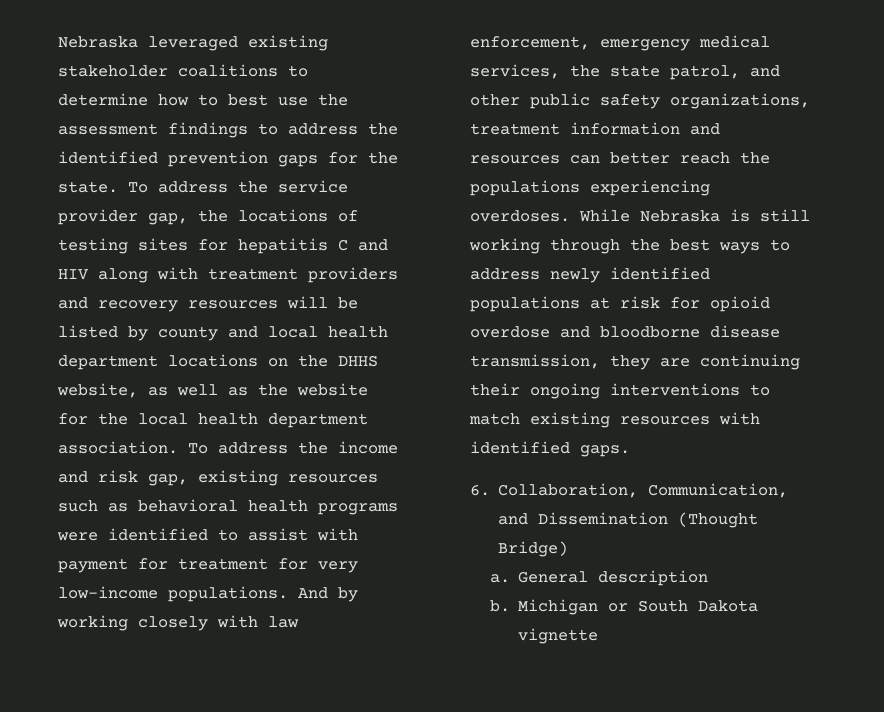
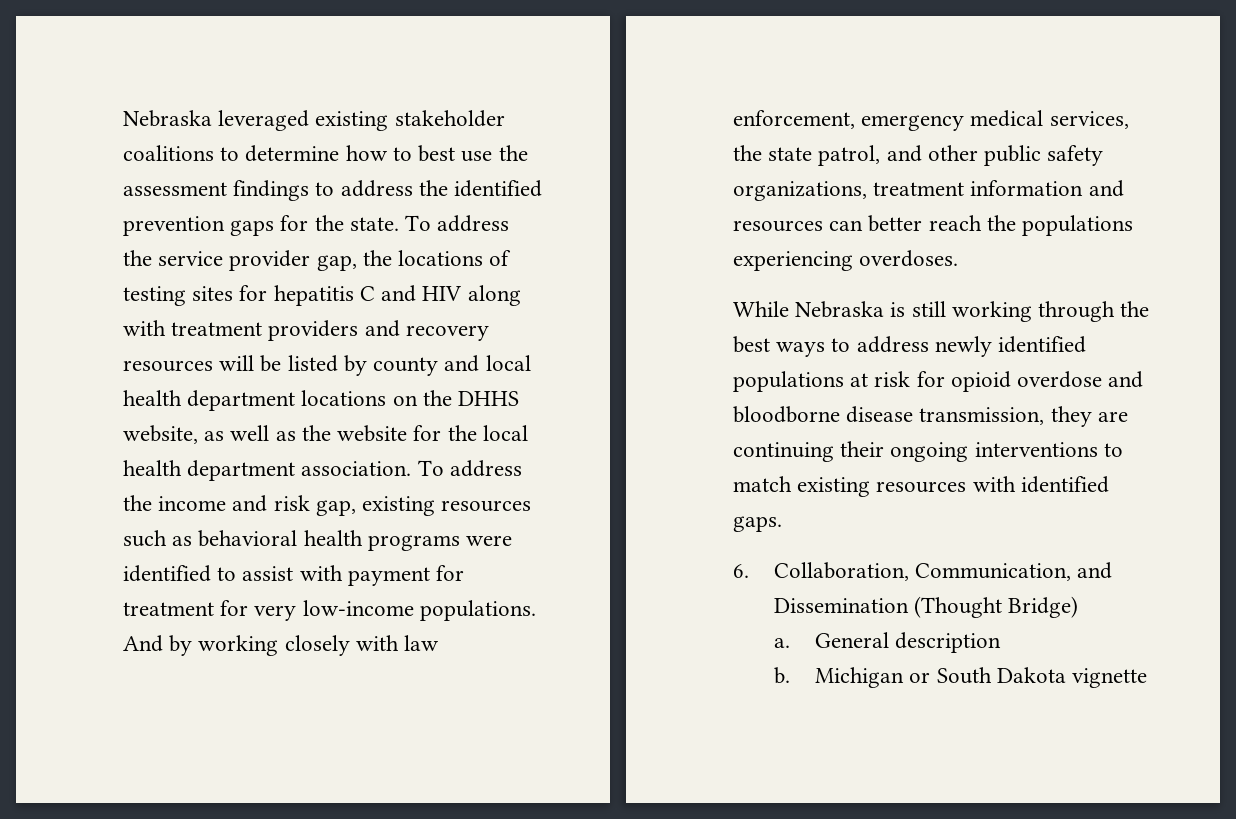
- And by working closely with law enforcement, emergency medical services, the state patrol, and other public safety organizations, treatment information and resources can better reach the populations experiencing overdoses. While Nebraska is still working through the best ways to address newly identified populations at risk for opioid overdose and bloodborne disease transmission, they are continuing their ongoing interventions to match existing resources with identified gaps.
+ And by working closely with law enforcement, emergency medical services, the state patrol, and other public safety organizations, treatment information and resources can better reach the populations experiencing overdoses.
+ While Nebraska is still working through the best ways to address newly identified populations at risk for opioid overdose and bloodborne disease transmission, they are continuing their ongoing interventions to match existing resources with identified gaps.

